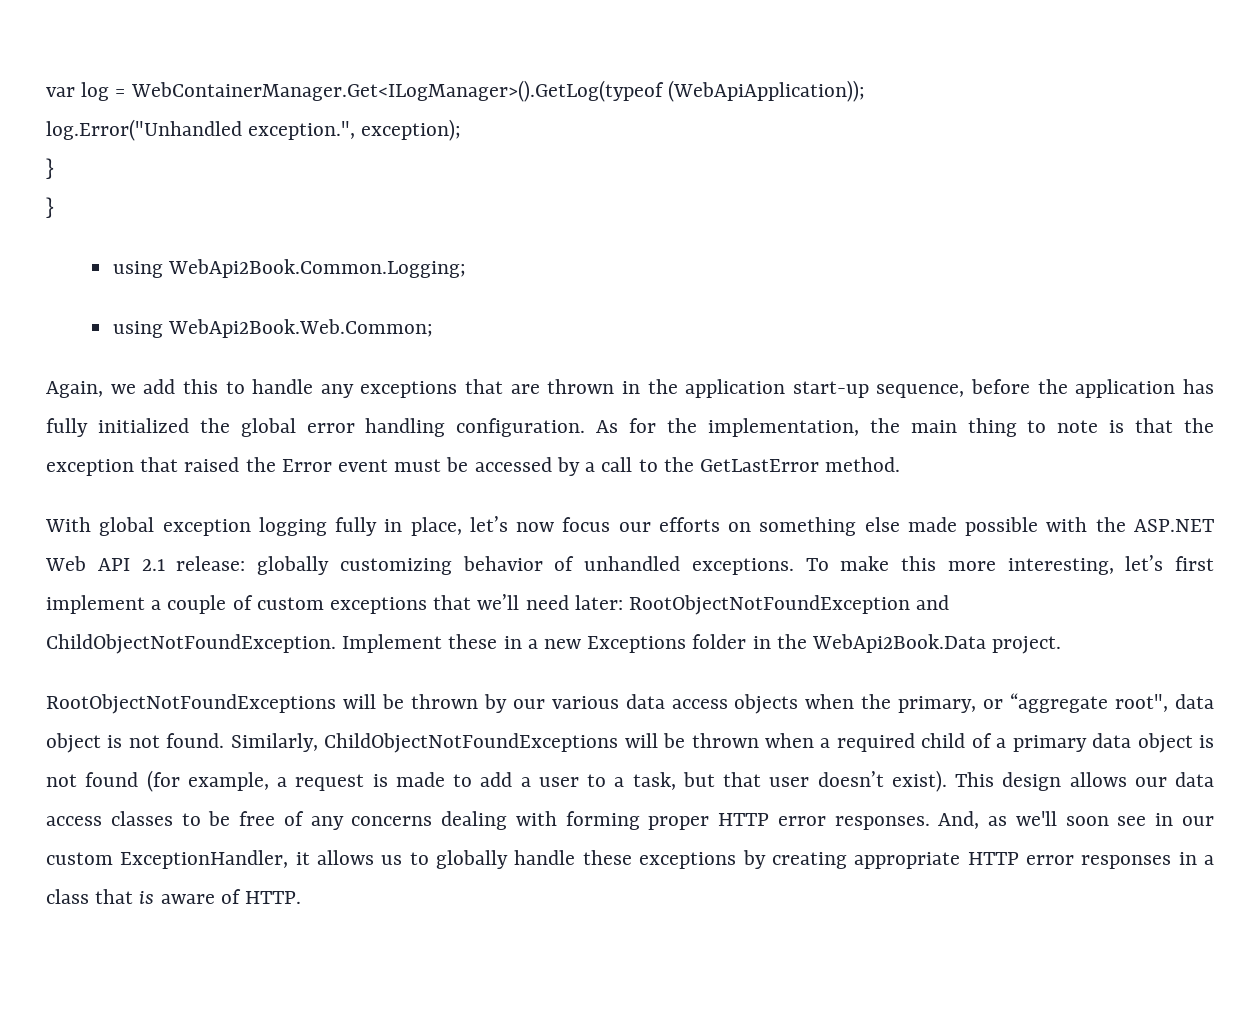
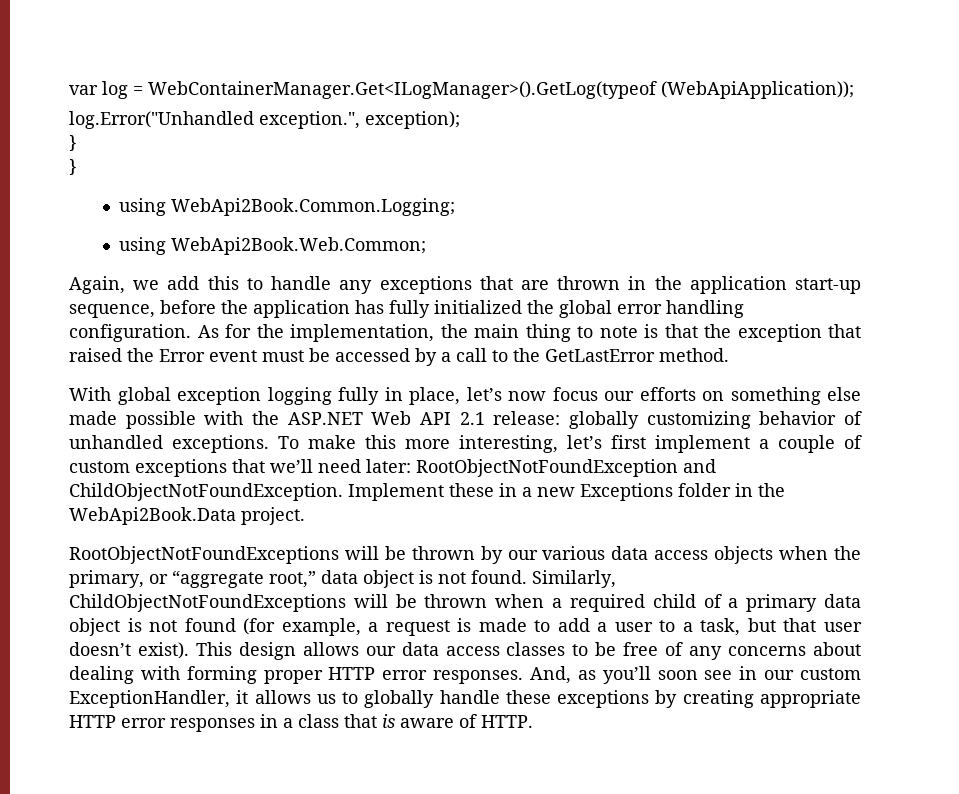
- RootObjectNotFoundExceptions will be thrown by our various data access objects when the primary, or “aggregate root", data object is not found.
+ RootObjectNotFoundExceptions will be thrown by our various data access objects when the primary, or “aggregate root,” data object is not found.
- This design allows our data access classes to be free of any concerns dealing with forming proper HTTP error responses.
+ This design allows our data access classes to be free of any concerns about dealing with forming proper HTTP error responses.
- And, as we'll soon see in our custom ExceptionHandler, it allows us to globally handle these exceptions by creating appropriate HTTP error responses in a class that is aware of HTTP.
+ And, as you’ll soon see in our custom ExceptionHandler, it allows us to globally handle these exceptions by creating appropriate HTTP error responses in a class that is aware of HTTP.

